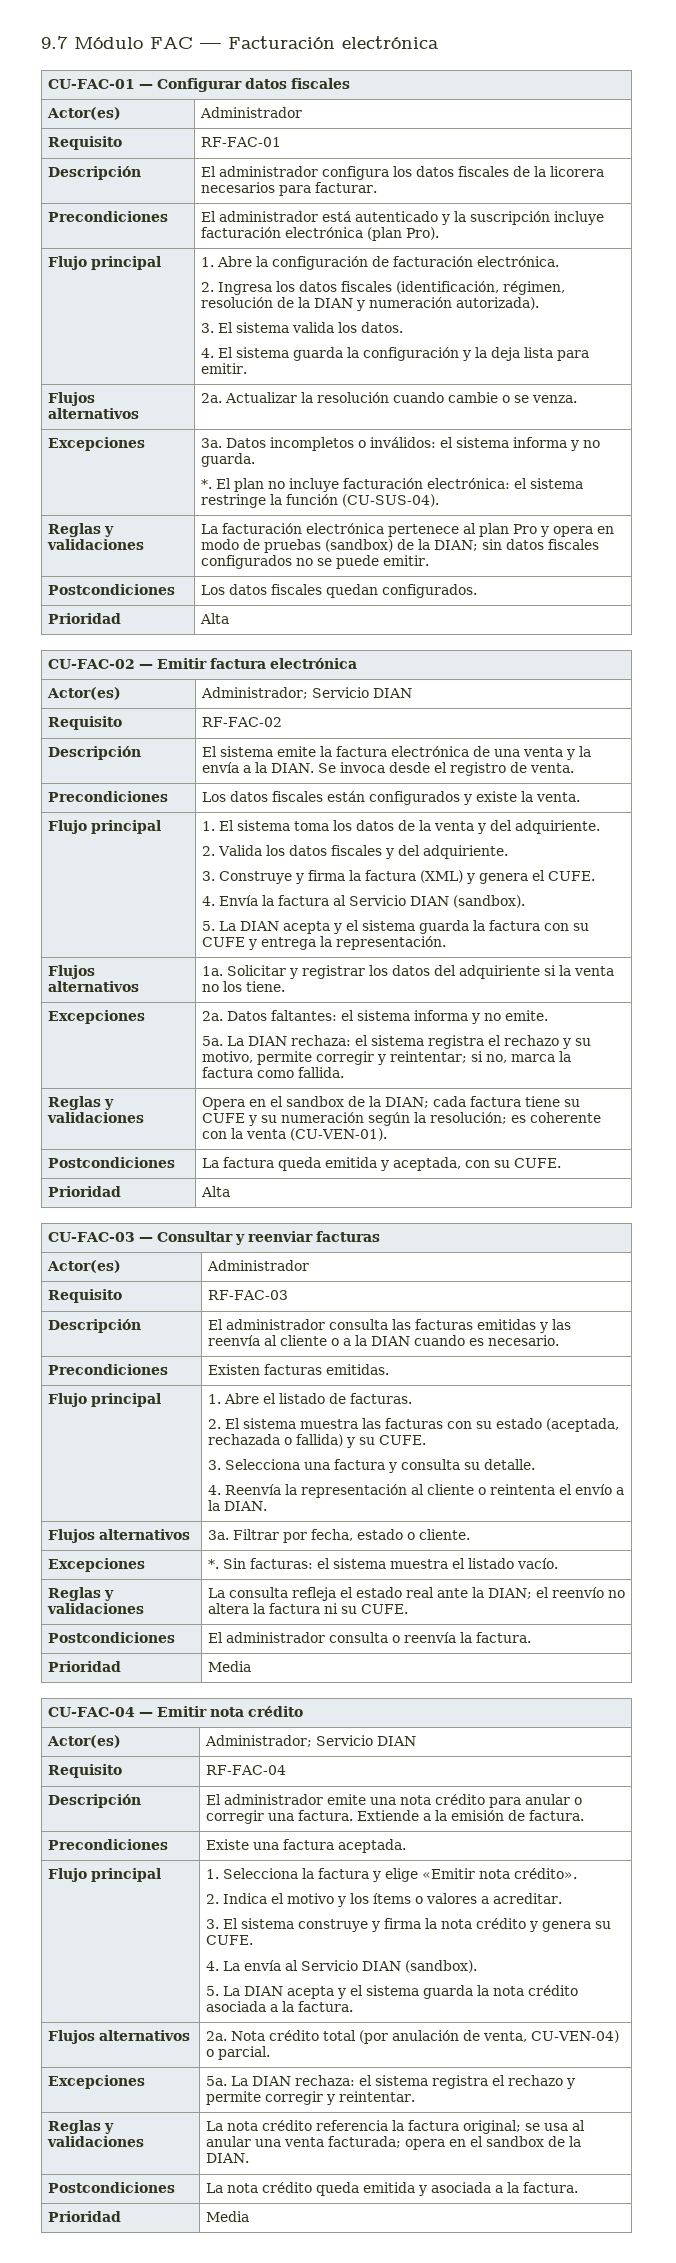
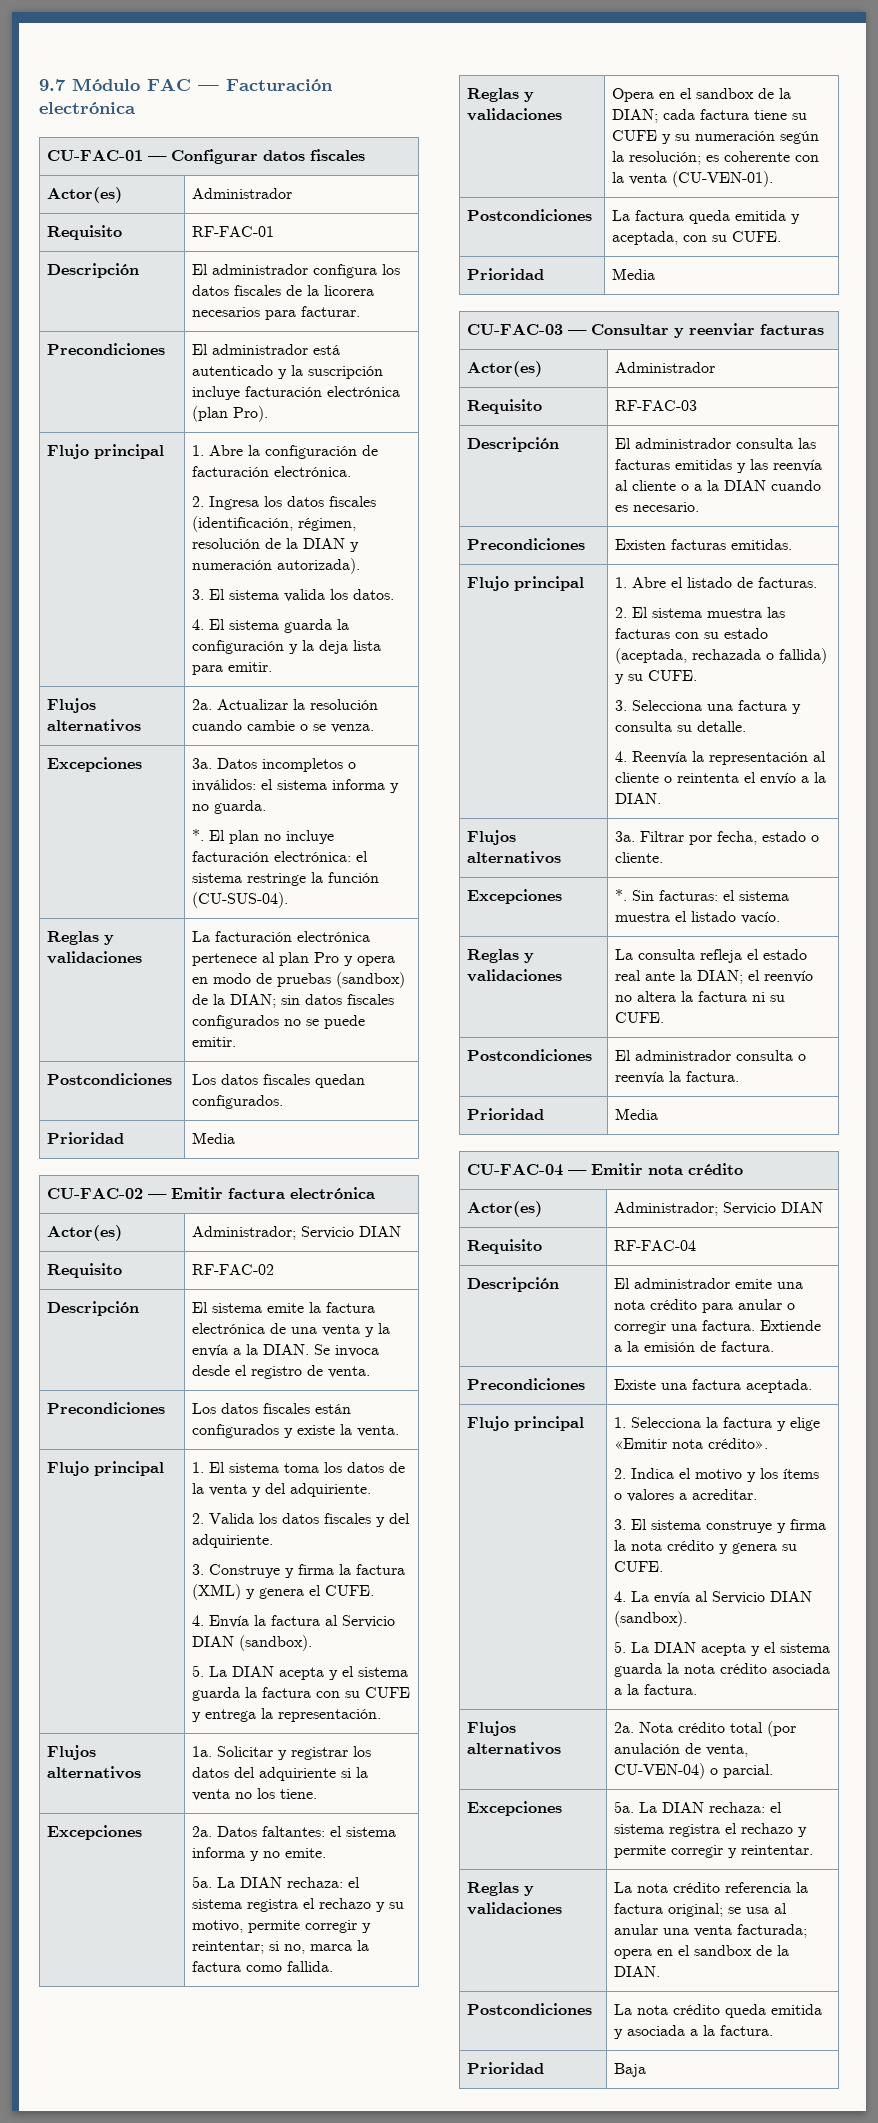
  Postcondiciones | Los datos fiscales quedan configurados.
- Prioridad | Alta
+ Prioridad | Media
  Postcondiciones | La factura queda emitida y aceptada, con su CUFE.
- Prioridad | Alta
+ Prioridad | Media
  Postcondiciones | La nota crédito queda emitida y asociada a la factura.
- Prioridad | Media
+ Prioridad | Baja

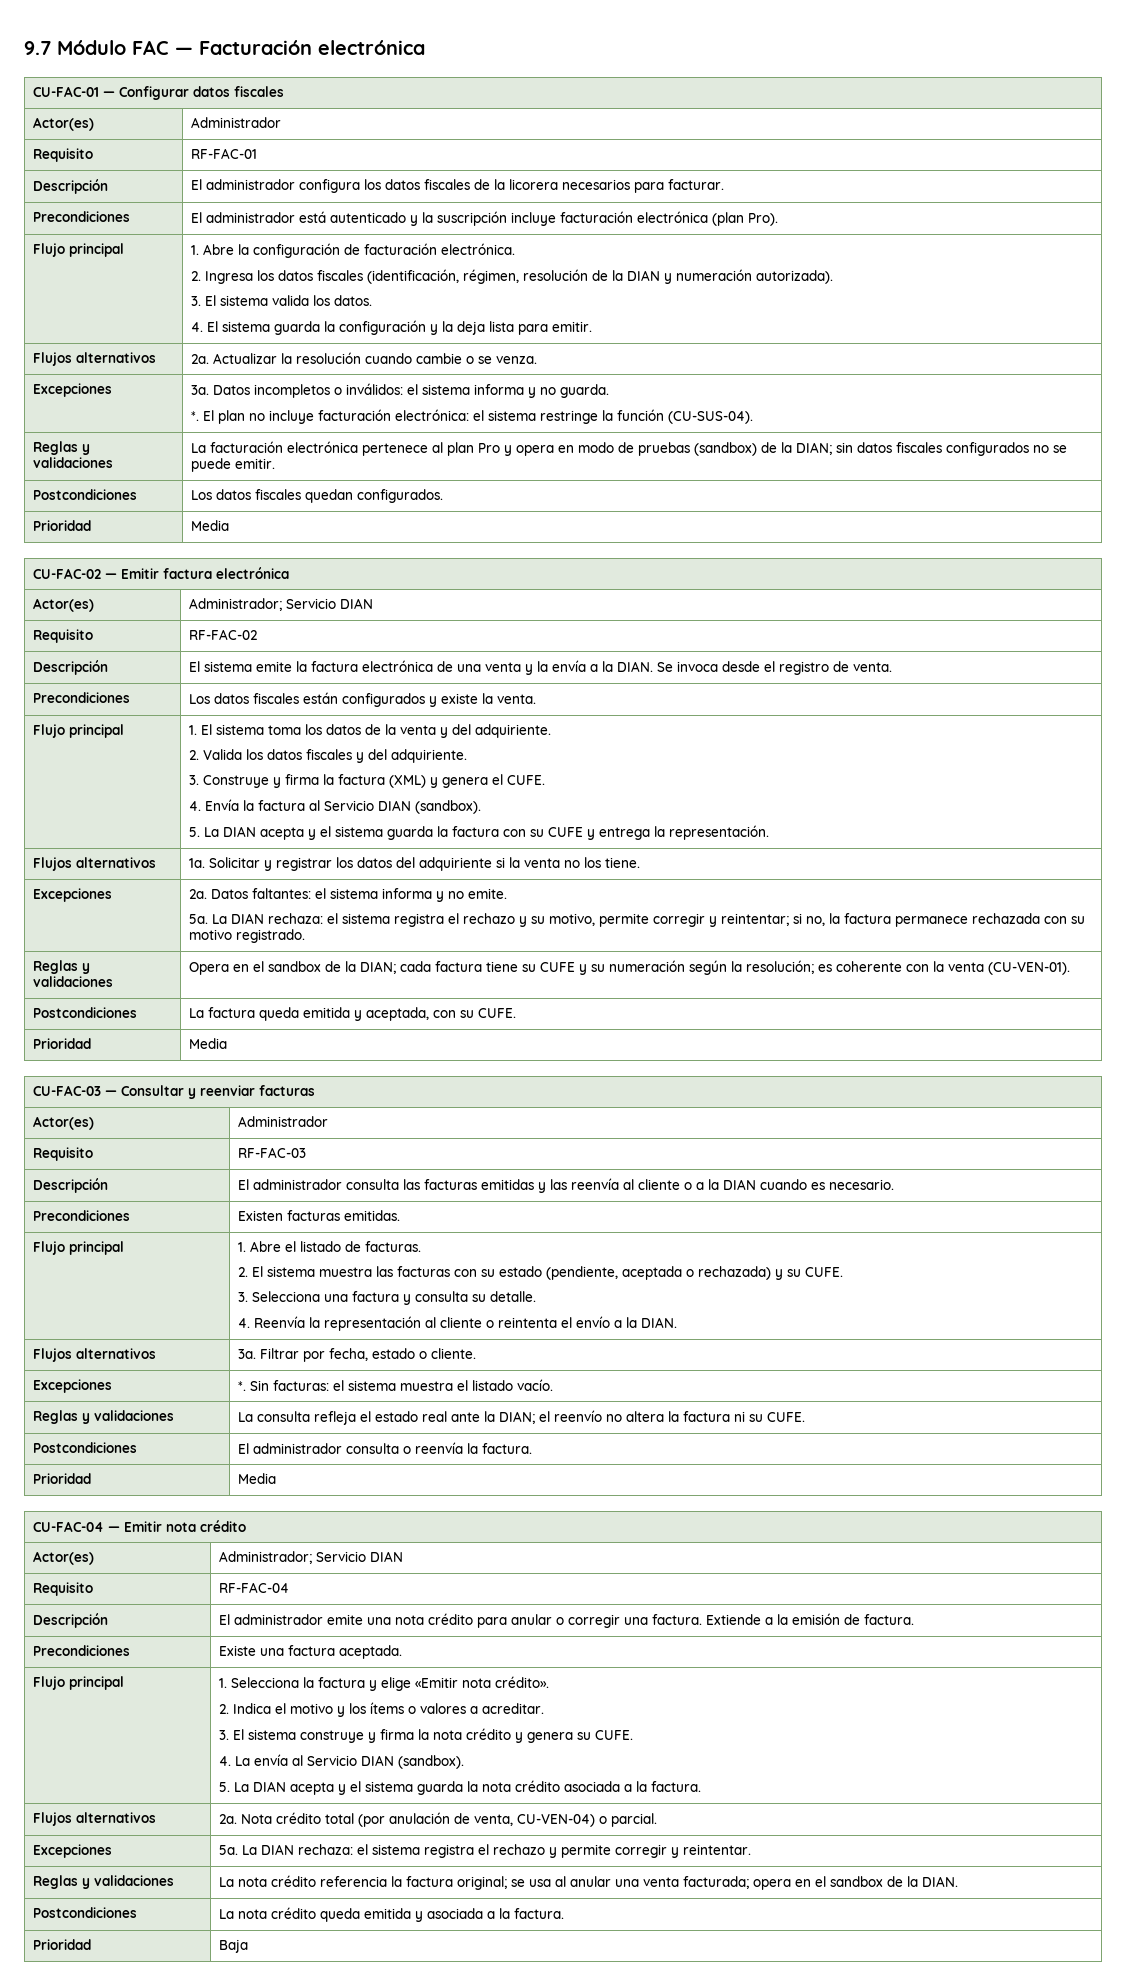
  Excepciones | 2a. Datos faltantes: el sistema informa y no emite.
- 5a. La DIAN rechaza: el sistema registra el rechazo y su motivo, permite corregir y reintentar; si no, marca la factura como fallida.
+ 5a. La DIAN rechaza: el sistema registra el rechazo y su motivo, permite corregir y reintentar; si no, la factura permanece rechazada con su motivo registrado.
- 2. El sistema muestra las facturas con su estado (aceptada, rechazada o fallida) y su CUFE.
+ 2. El sistema muestra las facturas con su estado (pendiente, aceptada o rechazada) y su CUFE.

